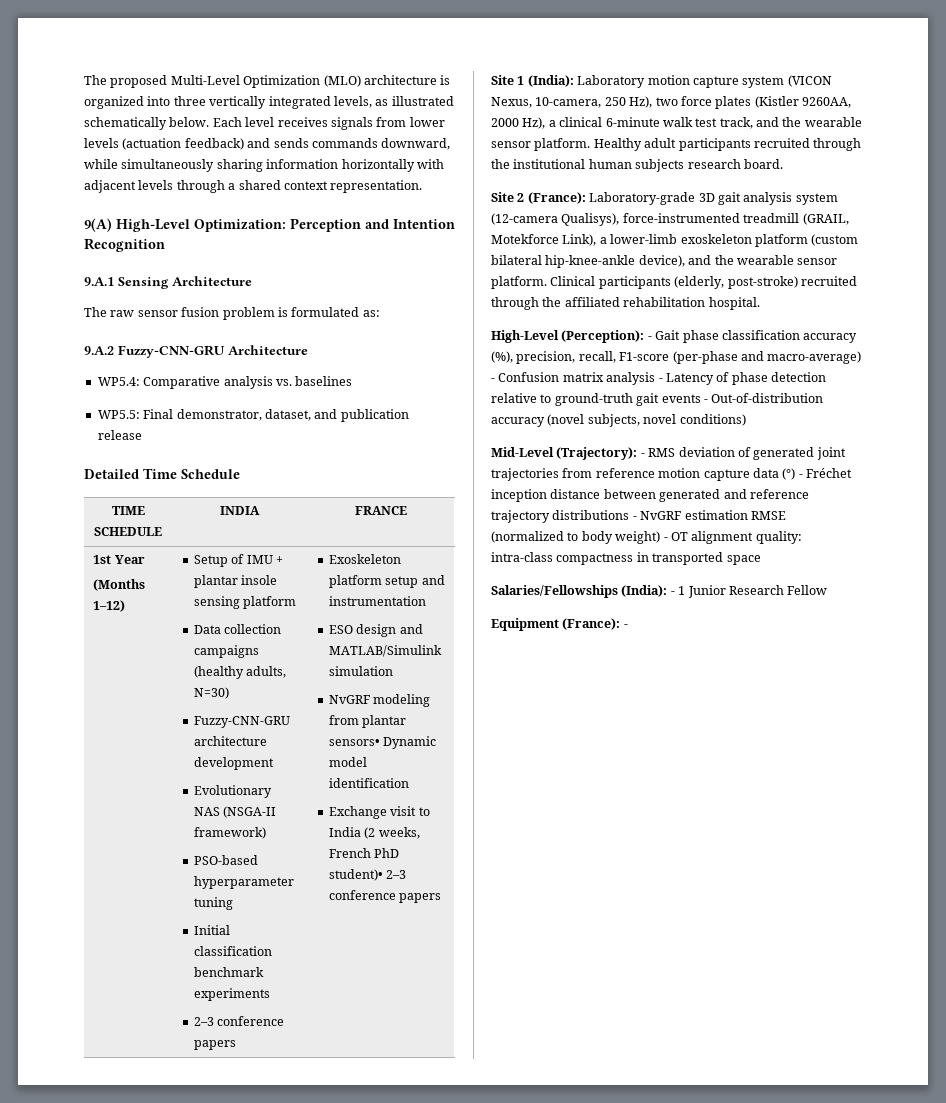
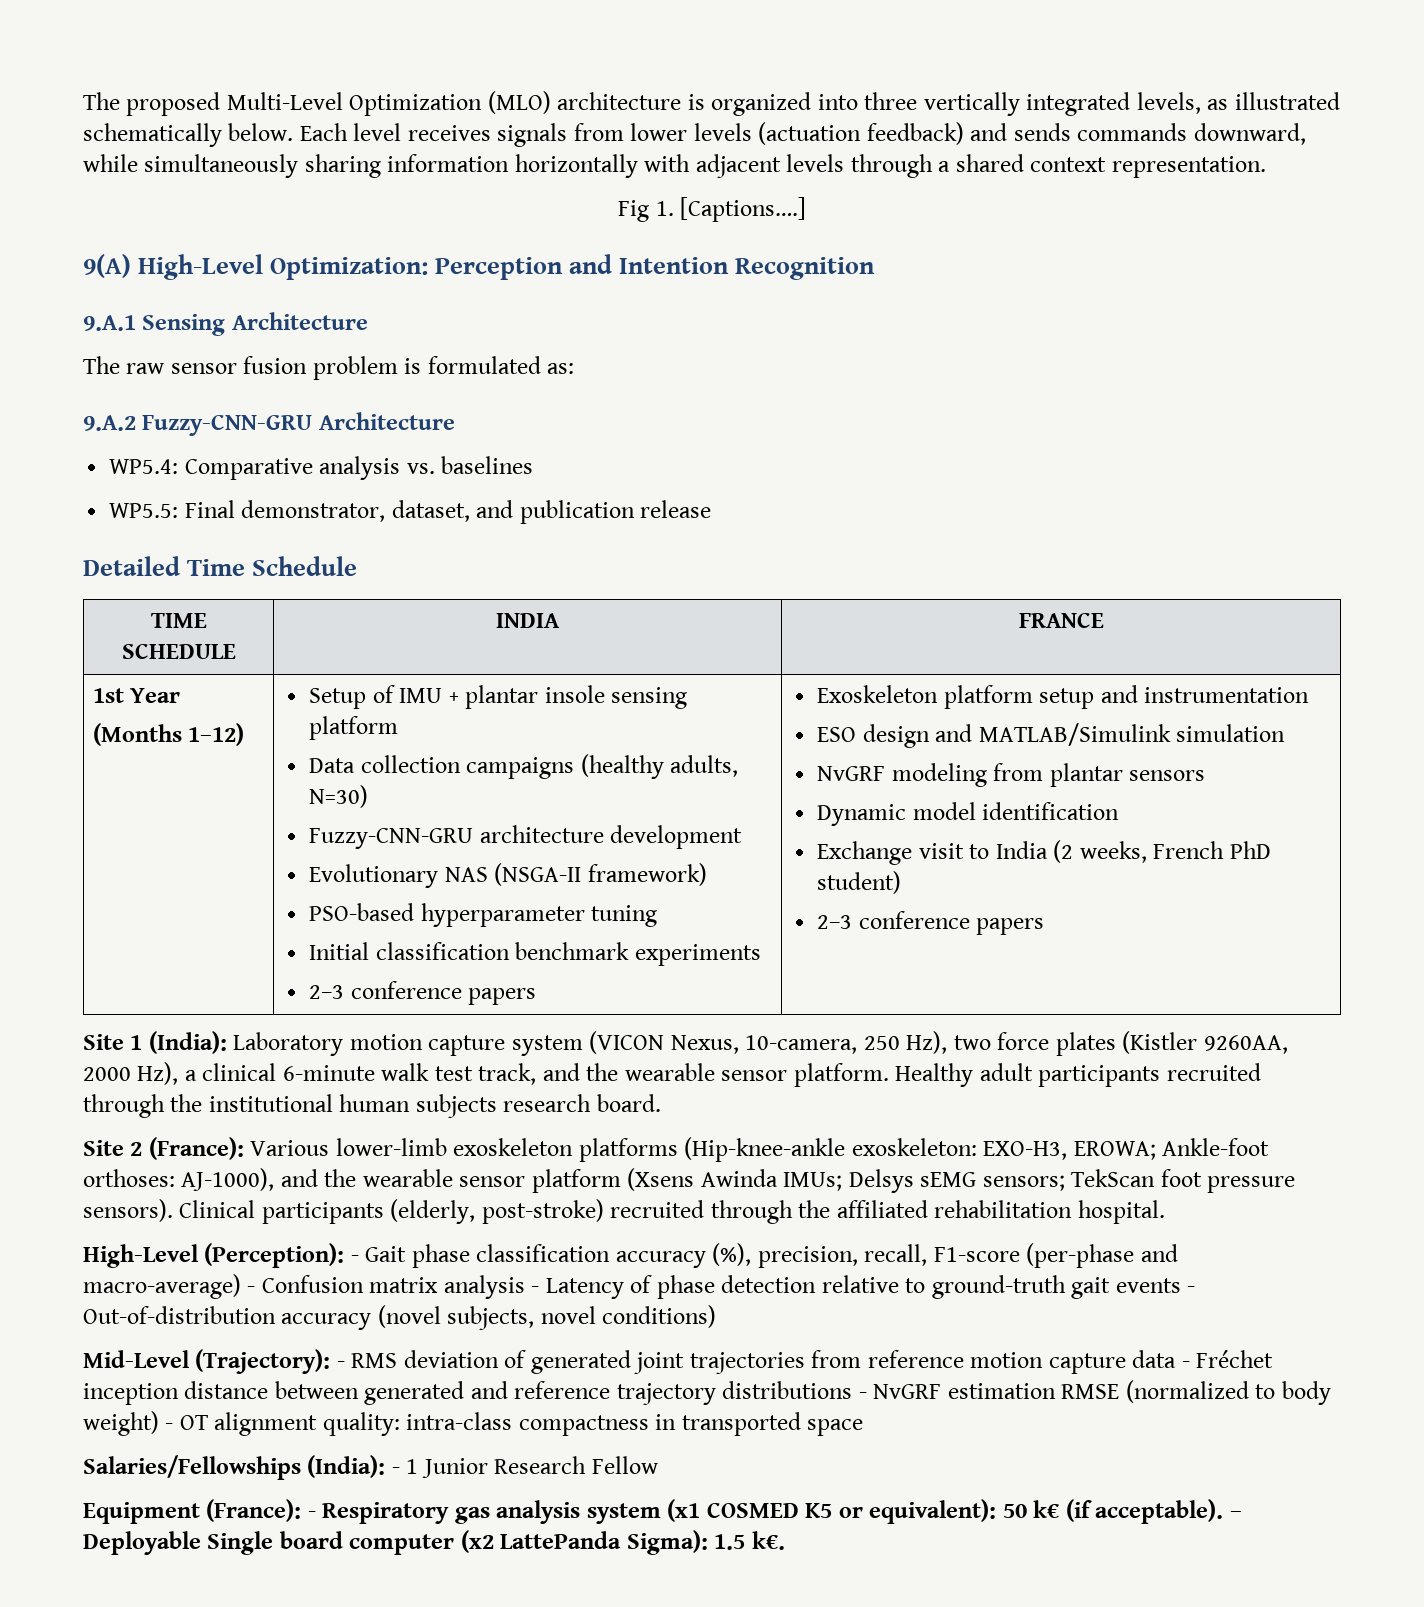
+ Fig 1. [Captions….]
- NvGRF modeling from plantar sensors• Dynamic model identification
+ NvGRF modeling from plantar sensors
+ Dynamic model identification
- Exchange visit to India (2 weeks, French PhD student)• 2–3 conference papers
+ Exchange visit to India (2 weeks, French PhD student)
+ 2–3 conference papers
- Site 2 (France): Laboratory-grade 3D gait analysis system (12-camera Qualisys), force-instrumented treadmill (GRAIL, Motekforce Link), a lower-limb exoskeleton platform (custom bilateral hip-knee-ankle device), and the wearable sensor platform.
+ Site 2 (France): Various lower-limb exoskeleton platforms (Hip-knee-ankle exoskeleton: EXO-H3, EROWA; Ankle-foot orthoses: AJ-1000), and the wearable sensor platform (Xsens Awinda IMUs; Delsys sEMG sensors; TekScan foot pressure sensors).
- Mid-Level (Trajectory): - RMS deviation of generated joint trajectories from reference motion capture data (°) - Fréchet inception distance between generated and reference trajectory distributions - NvGRF estimation RMSE (normalized to body weight) - OT alignment quality: intra-class compactness in transported space
+ Mid-Level (Trajectory): - RMS deviation of generated joint trajectories from reference motion capture data - Fréchet inception distance between generated and reference trajectory distributions - NvGRF estimation RMSE (normalized to body weight) - OT alignment quality: intra-class compactness in transported space
- Equipment (France): -
+ Equipment (France): - Respiratory gas analysis system (x1 COSMED K5 or equivalent): 50 k€ (if acceptable). – Deployable Single board computer (x2 LattePanda Sigma): 1.5 k€.

